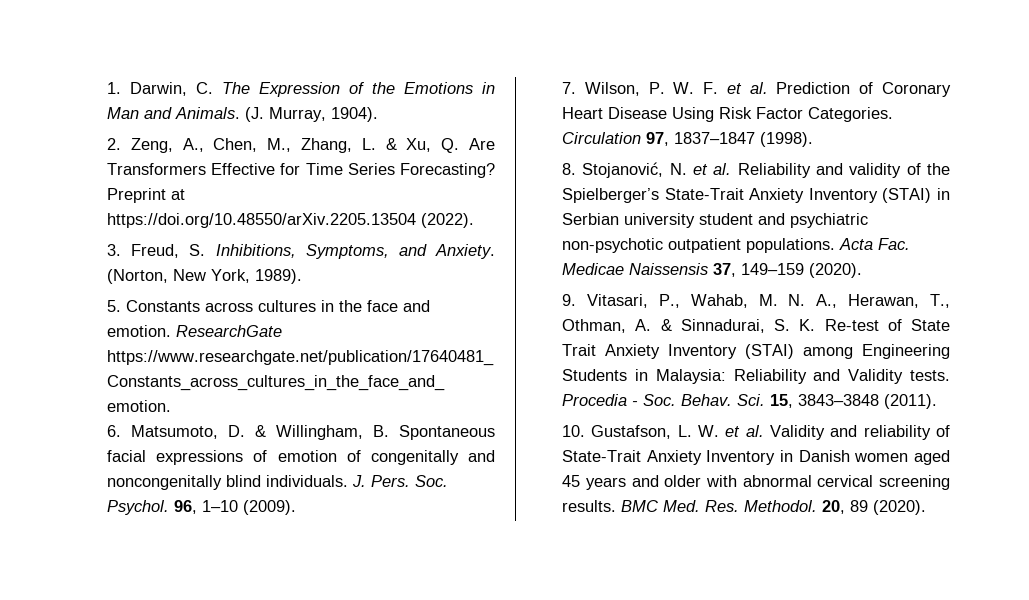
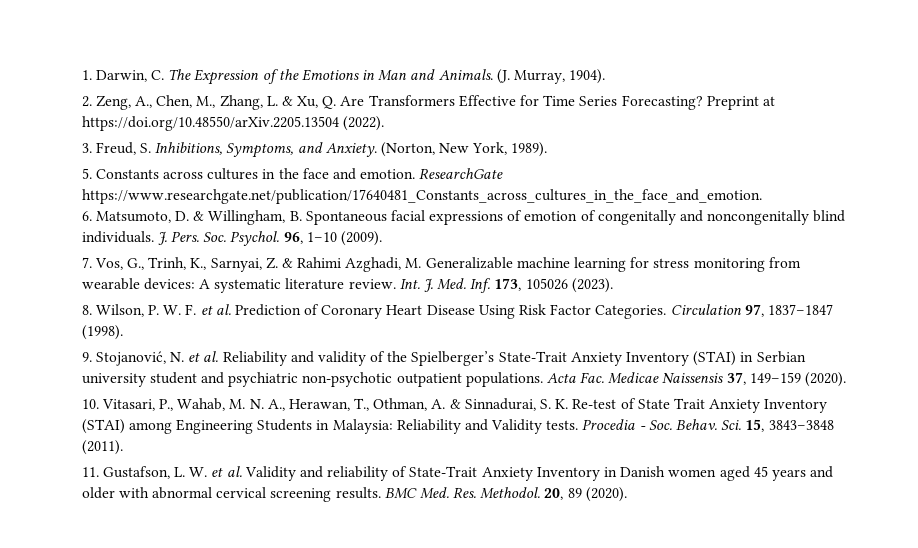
- 7. Wilson, P. W. F. et al. Prediction of Coronary Heart Disease Using Risk Factor Categories.
+ 7. Vos, G., Trinh, K., Sarnyai, Z. & Rahimi Azghadi, M. Generalizable machine learning for stress monitoring from wearable devices: A systematic literature review. Int. J. Med. Inf. 173, 105026 (2023).
+ 8. Wilson, P. W. F. et al. Prediction of Coronary Heart Disease Using Risk Factor Categories.
- 8. Stojanović, N. et al. Reliability and validity of the Spielberger’s State-Trait Anxiety Inventory (STAI) in Serbian university student and psychiatric non-psychotic outpatient populations.
+ 9. Stojanović, N. et al. Reliability and validity of the Spielberger’s State-Trait Anxiety Inventory (STAI) in Serbian university student and psychiatric non-psychotic outpatient populations.
- 9. Vitasari, P., Wahab, M. N. A., Herawan, T., Othman, A. & Sinnadurai, S. K. Re-test of State Trait Anxiety Inventory (STAI) among Engineering Students in Malaysia: Reliability and Validity tests.
+ 10. Vitasari, P., Wahab, M. N. A., Herawan, T., Othman, A. & Sinnadurai, S. K. Re-test of State Trait Anxiety Inventory (STAI) among Engineering Students in Malaysia: Reliability and Validity tests.
- 10. Gustafson, L. W. et al. Validity and reliability of State-Trait Anxiety Inventory in Danish women aged 45 years and older with abnormal cervical screening results.
+ 11. Gustafson, L. W. et al. Validity and reliability of State-Trait Anxiety Inventory in Danish women aged 45 years and older with abnormal cervical screening results.

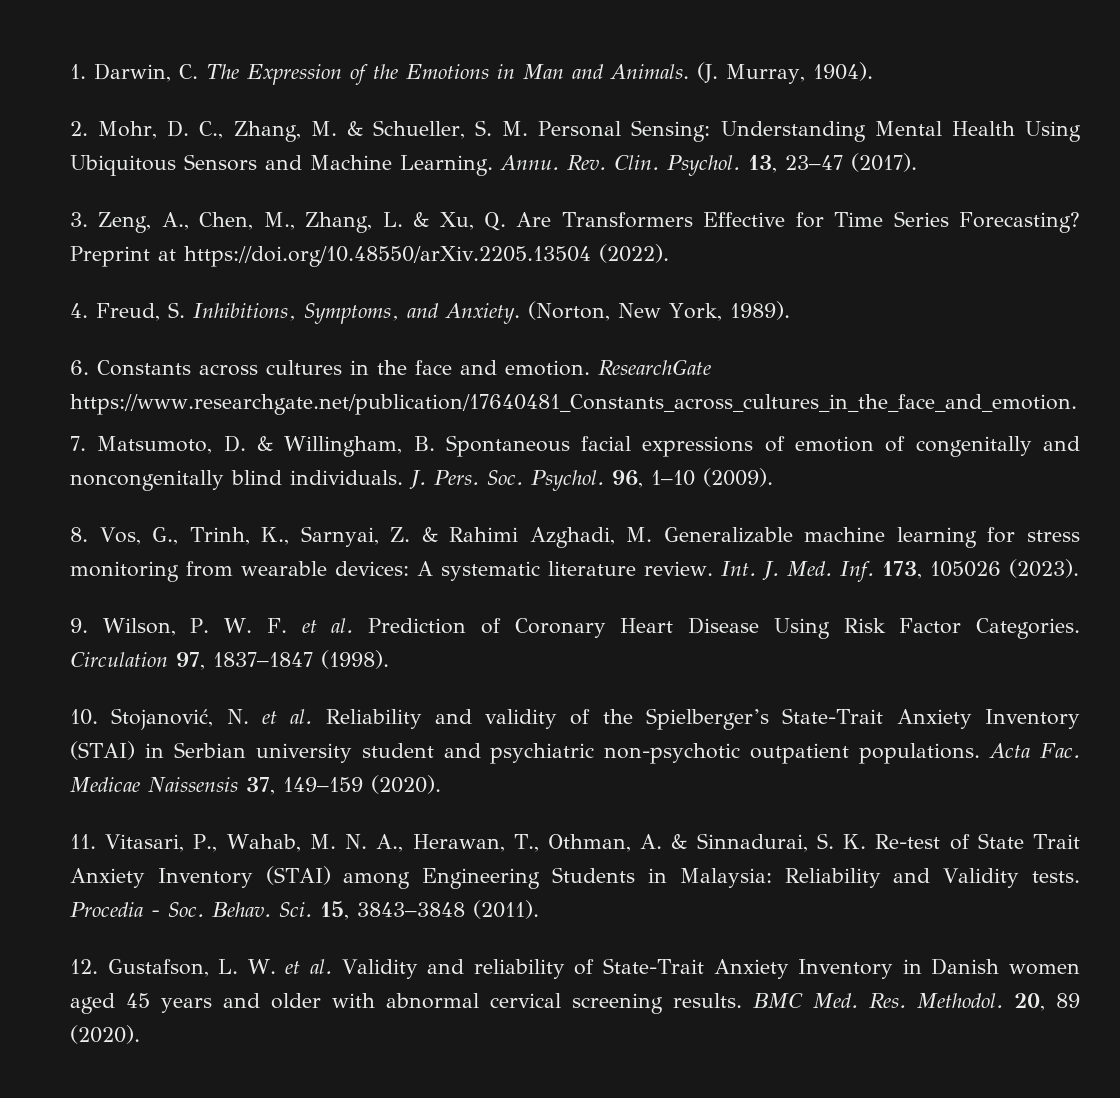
- 2. Zeng, A., Chen, M., Zhang, L. & Xu, Q. Are Transformers Effective for Time Series Forecasting?
+ 2. Mohr, D. C., Zhang, M. & Schueller, S. M. Personal Sensing: Understanding Mental Health Using Ubiquitous Sensors and Machine Learning. Annu. Rev. Clin. Psychol. 13, 23–47 (2017).
+ 3. Zeng, A., Chen, M., Zhang, L. & Xu, Q. Are Transformers Effective for Time Series Forecasting?
- 3. Freud, S. Inhibitions, Symptoms, and Anxiety.
+ 4. Freud, S. Inhibitions, Symptoms, and Anxiety.
- 5. Constants across cultures in the face and emotion.
+ 6. Constants across cultures in the face and emotion.
- 6. Matsumoto, D. & Willingham, B. Spontaneous facial expressions of emotion of congenitally and noncongenitally blind individuals.
+ 7. Matsumoto, D. & Willingham, B. Spontaneous facial expressions of emotion of congenitally and noncongenitally blind individuals.
- 7. Vos, G., Trinh, K., Sarnyai, Z. & Rahimi Azghadi, M. Generalizable machine learning for stress monitoring from wearable devices: A systematic literature review.
+ 8. Vos, G., Trinh, K., Sarnyai, Z. & Rahimi Azghadi, M. Generalizable machine learning for stress monitoring from wearable devices: A systematic literature review.
- 8. Wilson, P. W. F. et al. Prediction of Coronary Heart Disease Using Risk Factor Categories.
+ 9. Wilson, P. W. F. et al. Prediction of Coronary Heart Disease Using Risk Factor Categories.
- 9. Stojanović, N. et al. Reliability and validity of the Spielberger’s State-Trait Anxiety Inventory (STAI) in Serbian university student and psychiatric non-psychotic outpatient populations.
+ 10. Stojanović, N. et al. Reliability and validity of the Spielberger’s State-Trait Anxiety Inventory (STAI) in Serbian university student and psychiatric non-psychotic outpatient populations.
- 10. Vitasari, P., Wahab, M. N. A., Herawan, T., Othman, A. & Sinnadurai, S. K. Re-test of State Trait Anxiety Inventory (STAI) among Engineering Students in Malaysia: Reliability and Validity tests.
+ 11. Vitasari, P., Wahab, M. N. A., Herawan, T., Othman, A. & Sinnadurai, S. K. Re-test of State Trait Anxiety Inventory (STAI) among Engineering Students in Malaysia: Reliability and Validity tests.
- 11. Gustafson, L. W. et al. Validity and reliability of State-Trait Anxiety Inventory in Danish women aged 45 years and older with abnormal cervical screening results.
+ 12. Gustafson, L. W. et al. Validity and reliability of State-Trait Anxiety Inventory in Danish women aged 45 years and older with abnormal cervical screening results.

